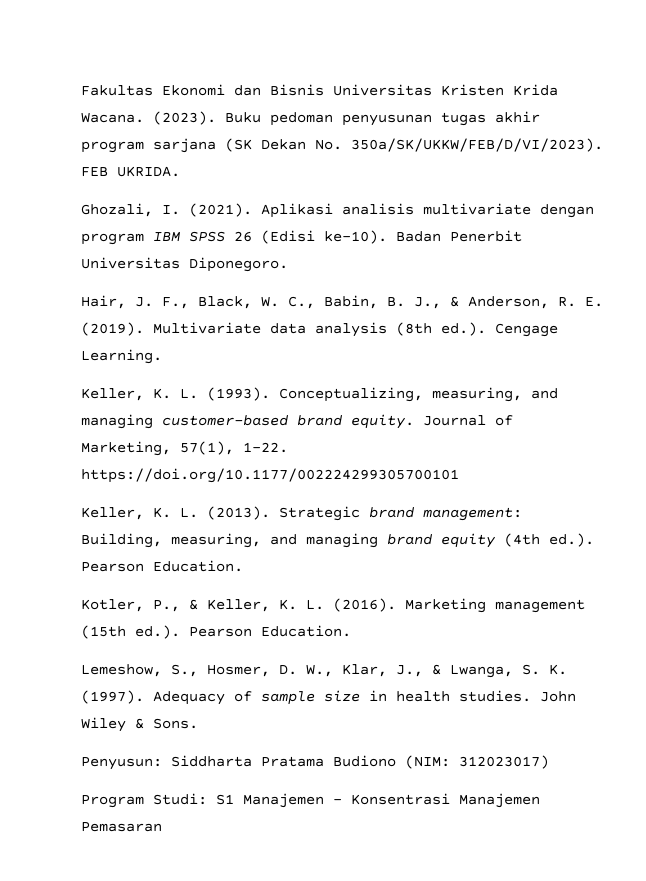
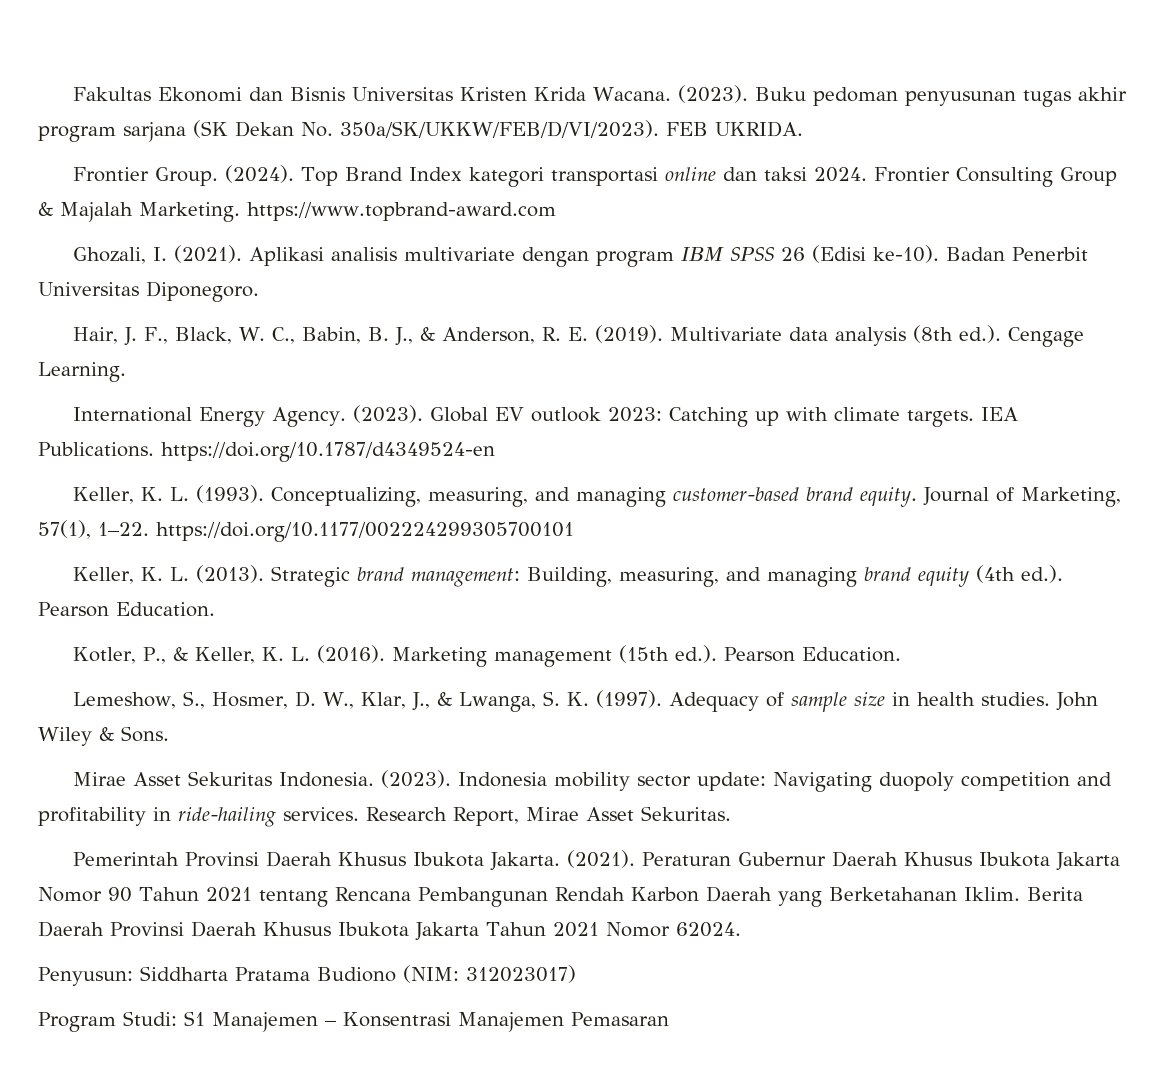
+ Frontier Group. (2024). Top Brand Index kategori transportasi online dan taksi 2024. Frontier Consulting Group & Majalah Marketing. https://www.topbrand-award.com
+ International Energy Agency. (2023). Global EV outlook 2023: Catching up with climate targets. IEA Publications. https://doi.org/10.1787/d4349524-en
+ Mirae Asset Sekuritas Indonesia. (2023). Indonesia mobility sector update: Navigating duopoly competition and profitability in ride-hailing services. Research Report, Mirae Asset Sekuritas.
+ Pemerintah Provinsi Daerah Khusus Ibukota Jakarta. (2021). Peraturan Gubernur Daerah Khusus Ibukota Jakarta Nomor 90 Tahun 2021 tentang Rencana Pembangunan Rendah Karbon Daerah yang Berketahanan Iklim. Berita Daerah Provinsi Daerah Khusus Ibukota Jakarta Tahun 2021 Nomor 62024.

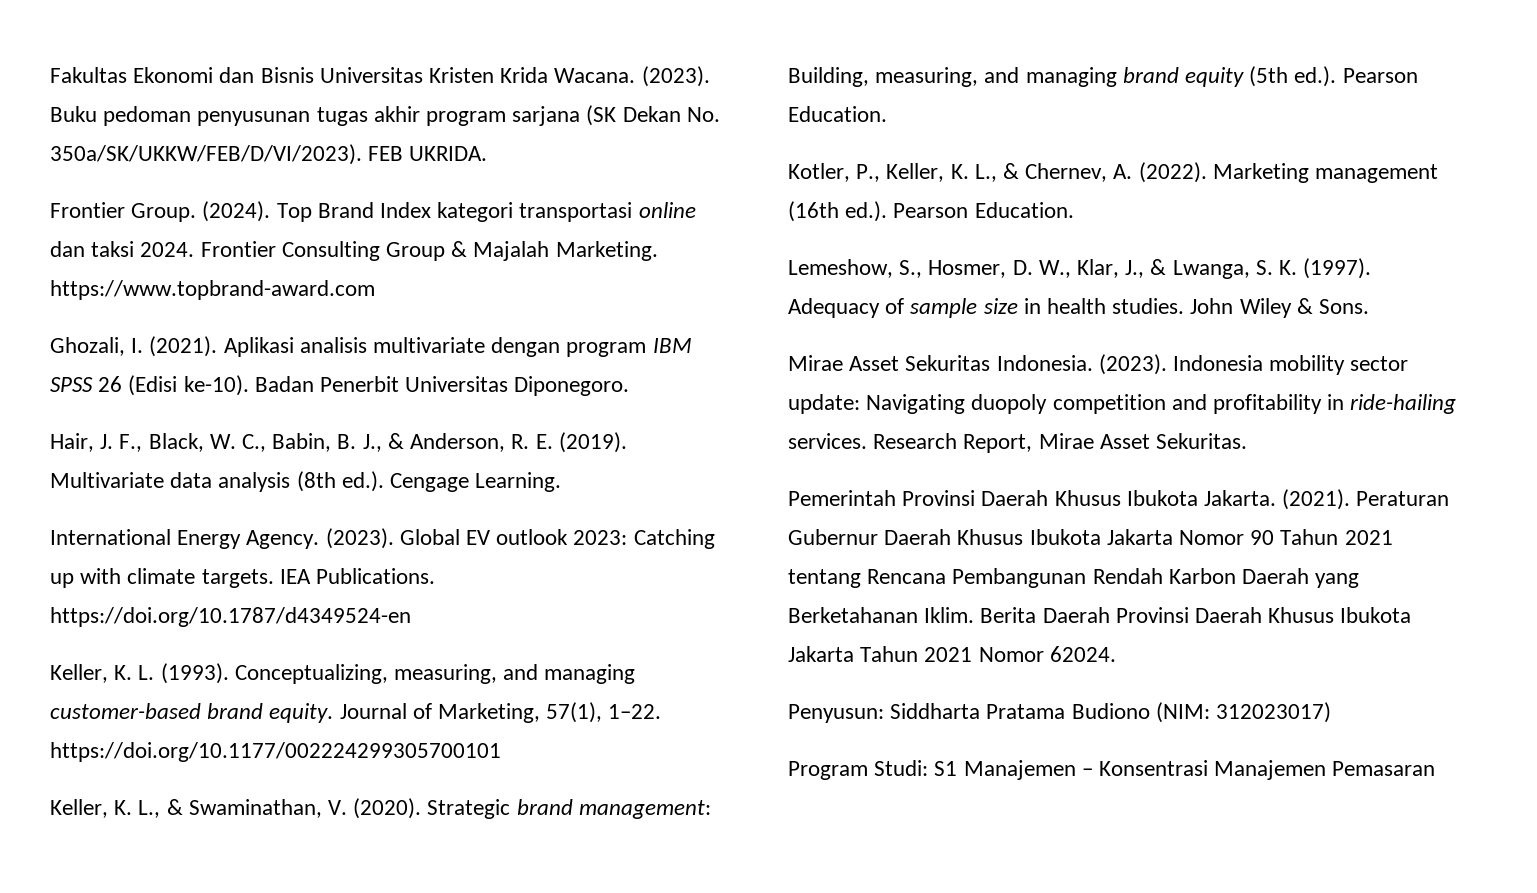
- Keller, K. L. (2013).
+ Keller, K. L., & Swaminathan, V. (2020).
- Strategic brand management: Building, measuring, and managing brand equity (4th ed.). Pearson Education.
+ Strategic brand management: Building, measuring, and managing brand equity (5th ed.). Pearson Education.
- Kotler, P., & Keller, K. L. (2016).
+ Kotler, P., Keller, K. L., & Chernev, A. (2022).
- Marketing management (15th ed.). Pearson Education.
+ Marketing management (16th ed.). Pearson Education.

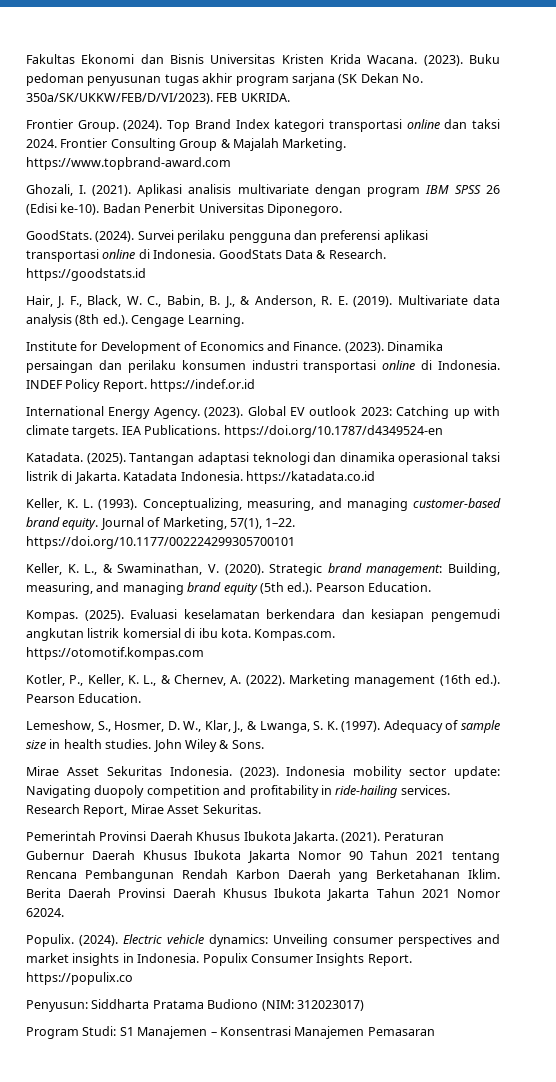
+ GoodStats. (2024). Survei perilaku pengguna dan preferensi aplikasi transportasi online di Indonesia. GoodStats Data & Research. https://goodstats.id
+ Institute for Development of Economics and Finance. (2023). Dinamika persaingan dan perilaku konsumen industri transportasi online di Indonesia. INDEF Policy Report. https://indef.or.id
+ Katadata. (2025). Tantangan adaptasi teknologi dan dinamika operasional taksi listrik di Jakarta. Katadata Indonesia. https://katadata.co.id
+ Kompas. (2025). Evaluasi keselamatan berkendara dan kesiapan pengemudi angkutan listrik komersial di ibu kota. Kompas.com. https://otomotif.kompas.com
+ Populix. (2024). Electric vehicle dynamics: Unveiling consumer perspectives and market insights in Indonesia. Populix Consumer Insights Report. https://populix.co

